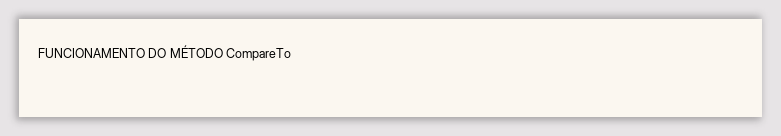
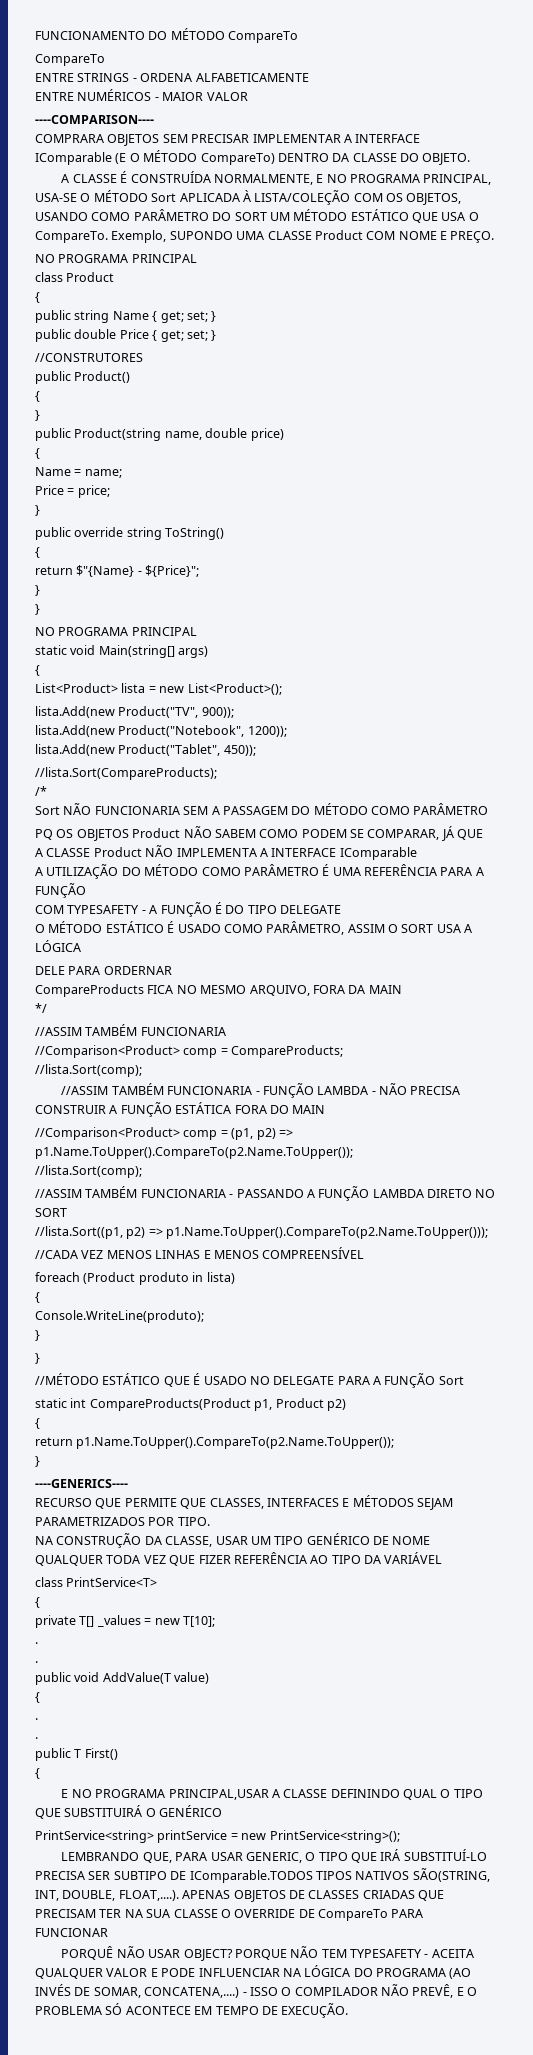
  FUNCIONAMENTO DO MÉTODO CompareTo
+ CompareTo
+ ENTRE STRINGS - ORDENA ALFABETICAMENTE
+ ENTRE NUMÉRICOS - MAIOR VALOR
+ ----COMPARISON----
+ COMPRARA OBJETOS SEM PRECISAR IMPLEMENTAR A INTERFACE IComparable (E O MÉTODO CompareTo) DENTRO DA CLASSE DO OBJETO.
+ A CLASSE É CONSTRUÍDA NORMALMENTE, E NO PROGRAMA PRINCIPAL, USA-SE O MÉTODO Sort APLICADA À LISTA/COLEÇÃO COM OS OBJETOS, USANDO COMO PARÂMETRO DO SORT UM MÉTODO ESTÁTICO QUE USA O CompareTo. Exemplo, SUPONDO UMA CLASSE Product COM NOME E PREÇO.
+ NO PROGRAMA PRINCIPAL
+ class Product
+ {
+ public string Name { get; set; }
+ public double Price { get; set; }
+ //CONSTRUTORES
+ public Product()
+ {
+ }
+ public Product(string name, double price)
+ {
+ Name = name;
+ Price = price;
+ }
+ public override string ToString()
+ {
+ return $"{Name} - ${Price}";
+ }
+ }
+ NO PROGRAMA PRINCIPAL
+ static void Main(string[] args)
+ {
+ List<Product> lista = new List<Product>();
+ lista.Add(new Product("TV", 900));
+ lista.Add(new Product("Notebook", 1200));
+ lista.Add(new Product("Tablet", 450));
+ //lista.Sort(CompareProducts);
+ /*
+ Sort NÃO FUNCIONARIA SEM A PASSAGEM DO MÉTODO COMO PARÂMETRO
+ PQ OS OBJETOS Product NÃO SABEM COMO PODEM SE COMPARAR, JÁ QUE
+ A CLASSE Product NÃO IMPLEMENTA A INTERFACE IComparable
+ A UTILIZAÇÃO DO MÉTODO COMO PARÂMETRO É UMA REFERÊNCIA PARA A FUNÇÃO
+ COM TYPESAFETY - A FUNÇÃO É DO TIPO DELEGATE
+ O MÉTODO ESTÁTICO É USADO COMO PARÂMETRO, ASSIM O SORT USA A LÓGICA
+ DELE PARA ORDERNAR
+ CompareProducts FICA NO MESMO ARQUIVO, FORA DA MAIN
+ */
+ //ASSIM TAMBÉM FUNCIONARIA
+ //Comparison<Product> comp = CompareProducts;
+ //lista.Sort(comp);
+ //ASSIM TAMBÉM FUNCIONARIA - FUNÇÃO LAMBDA - NÃO PRECISA CONSTRUIR A FUNÇÃO ESTÁTICA FORA DO MAIN
+ //Comparison<Product> comp = (p1, p2) => p1.Name.ToUpper().CompareTo(p2.Name.ToUpper());
+ //lista.Sort(comp);
+ //ASSIM TAMBÉM FUNCIONARIA - PASSANDO A FUNÇÃO LAMBDA DIRETO NO SORT
+ //lista.Sort((p1, p2) => p1.Name.ToUpper().CompareTo(p2.Name.ToUpper()));
+ //CADA VEZ MENOS LINHAS E MENOS COMPREENSÍVEL
+ foreach (Product produto in lista)
+ {
+ Console.WriteLine(produto);
+ }
+ }
+ //MÉTODO ESTÁTICO QUE É USADO NO DELEGATE PARA A FUNÇÃO Sort
+ static int CompareProducts(Product p1, Product p2)
+ {
+ return p1.Name.ToUpper().CompareTo(p2.Name.ToUpper());
+ }
+ ----GENERICS----
+ RECURSO QUE PERMITE QUE CLASSES, INTERFACES E MÉTODOS SEJAM PARAMETRIZADOS POR TIPO.
+ NA CONSTRUÇÃO DA CLASSE, USAR UM TIPO GENÉRICO DE NOME QUALQUER TODA VEZ QUE FIZER REFERÊNCIA AO TIPO DA VARIÁVEL
+ class PrintService<T>
+ {
+ private T[] _values = new T[10];
+ .
+ .
+ public void AddValue(T value)
+ {
+ .
+ .
+ public T First()
+ {
+ E NO PROGRAMA PRINCIPAL,USAR A CLASSE DEFININDO QUAL O TIPO QUE SUBSTITUIRÁ O GENÉRICO
+ PrintService<string> printService = new PrintService<string>();
+ LEMBRANDO QUE, PARA USAR GENERIC, O TIPO QUE IRÁ SUBSTITUÍ-LO PRECISA SER SUBTIPO DE IComparable.TODOS TIPOS NATIVOS SÃO(STRING, INT, DOUBLE, FLOAT,....). APENAS OBJETOS DE CLASSES CRIADAS QUE PRECISAM TER NA SUA CLASSE O OVERRIDE DE CompareTo PARA FUNCIONAR
+ PORQUÊ NÃO USAR OBJECT? PORQUE NÃO TEM TYPESAFETY - ACEITA QUALQUER VALOR E PODE INFLUENCIAR NA LÓGICA DO PROGRAMA (AO INVÉS DE SOMAR, CONCATENA,....) - ISSO O COMPILADOR NÃO PREVÊ, E O PROBLEMA SÓ ACONTECE EM TEMPO DE EXECUÇÃO.

